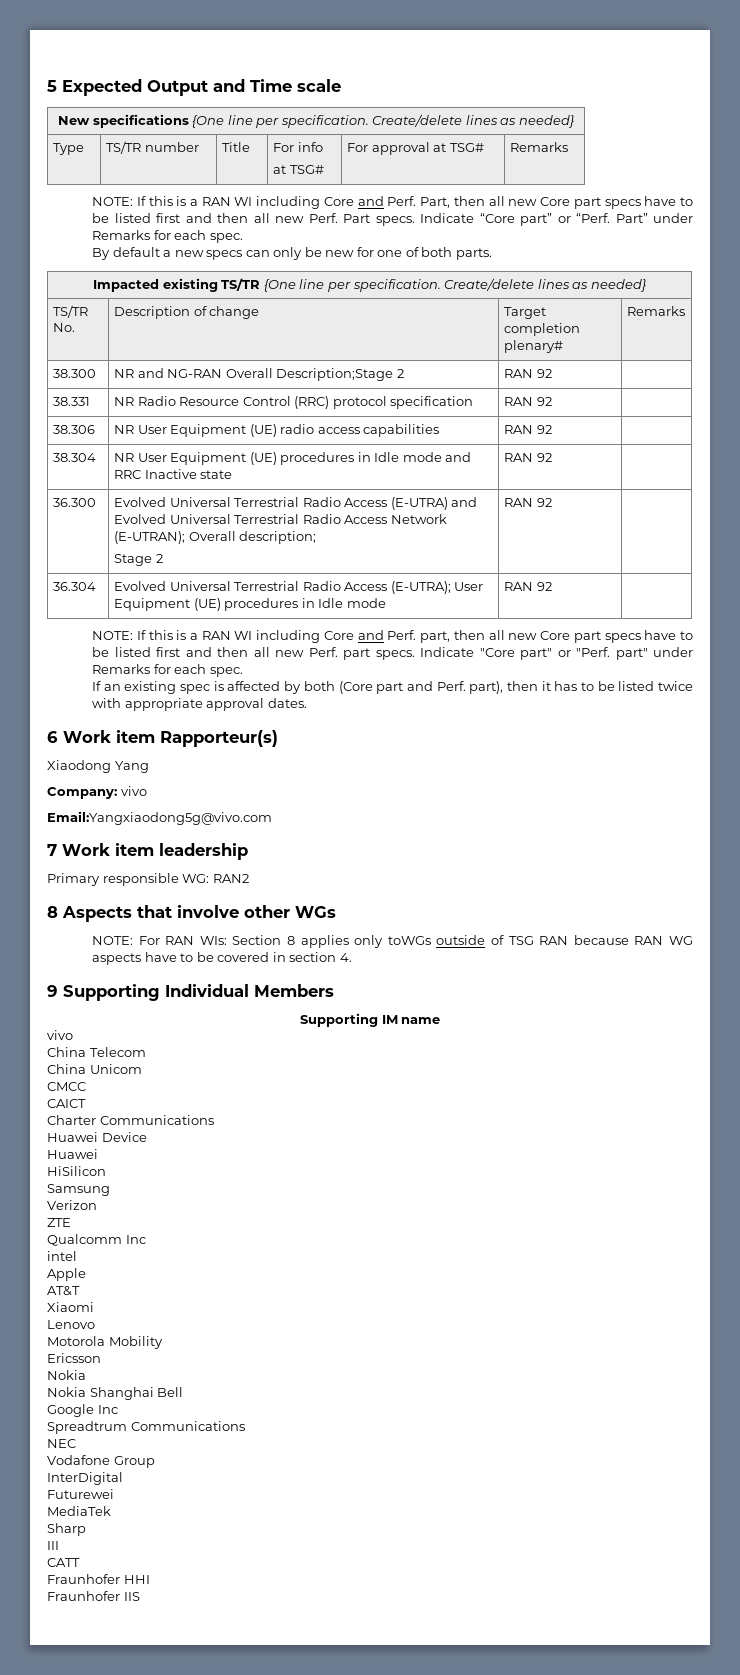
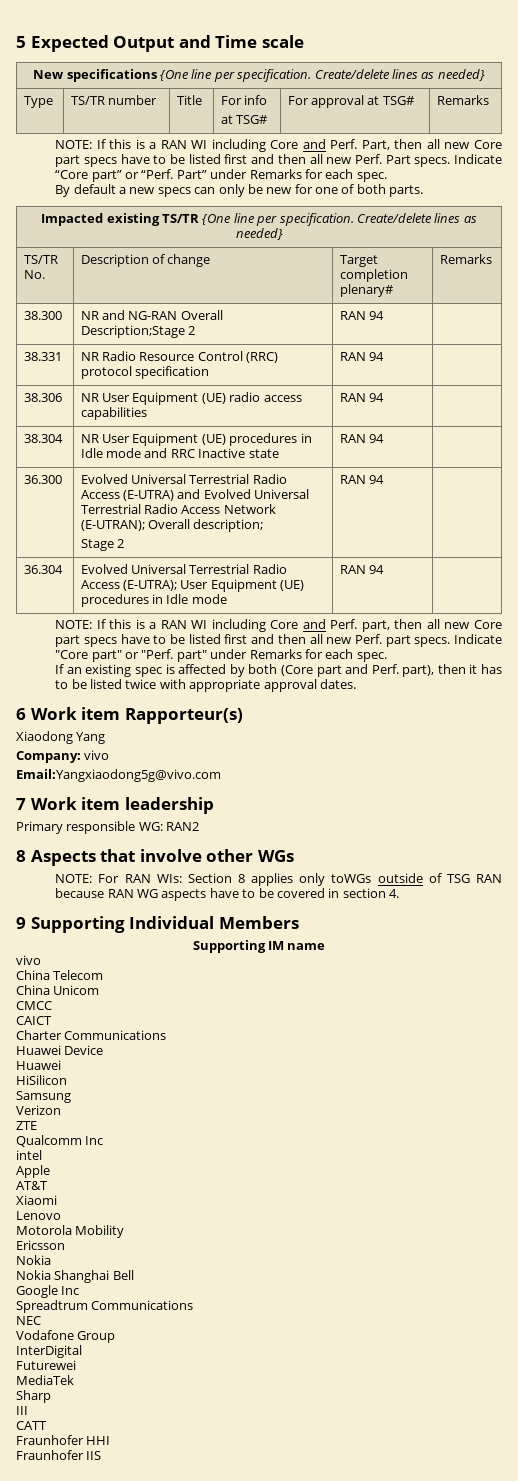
- 38.300 | NR and NG-RAN Overall Description;Stage 2 | RAN 92 |
+ 38.300 | NR and NG-RAN Overall Description;Stage 2 | RAN 94 |
- 38.331 | NR Radio Resource Control (RRC) protocol specification | RAN 92 |
+ 38.331 | NR Radio Resource Control (RRC) protocol specification | RAN 94 |
- 38.306 | NR User Equipment (UE) radio access capabilities | RAN 92 |
+ 38.306 | NR User Equipment (UE) radio access capabilities | RAN 94 |
- 38.304 | NR User Equipment (UE) procedures in Idle mode and RRC Inactive state | RAN 92 |
+ 38.304 | NR User Equipment (UE) procedures in Idle mode and RRC Inactive state | RAN 94 |
  36.300 | Evolved Universal Terrestrial Radio Access (E-UTRA) and Evolved Universal Terrestrial Radio Access Network (E-UTRAN); Overall description;
- Stage 2 | RAN 92 |
+ Stage 2 | RAN 94 |
- 36.304 | Evolved Universal Terrestrial Radio Access (E-UTRA); User Equipment (UE) procedures in Idle mode | RAN 92 |
+ 36.304 | Evolved Universal Terrestrial Radio Access (E-UTRA); User Equipment (UE) procedures in Idle mode | RAN 94 |

